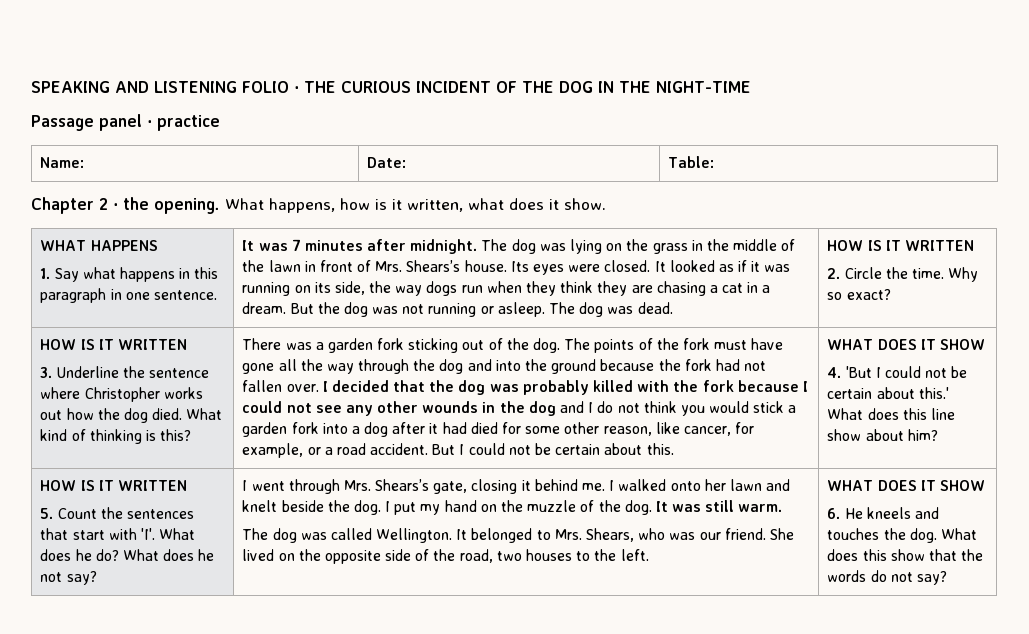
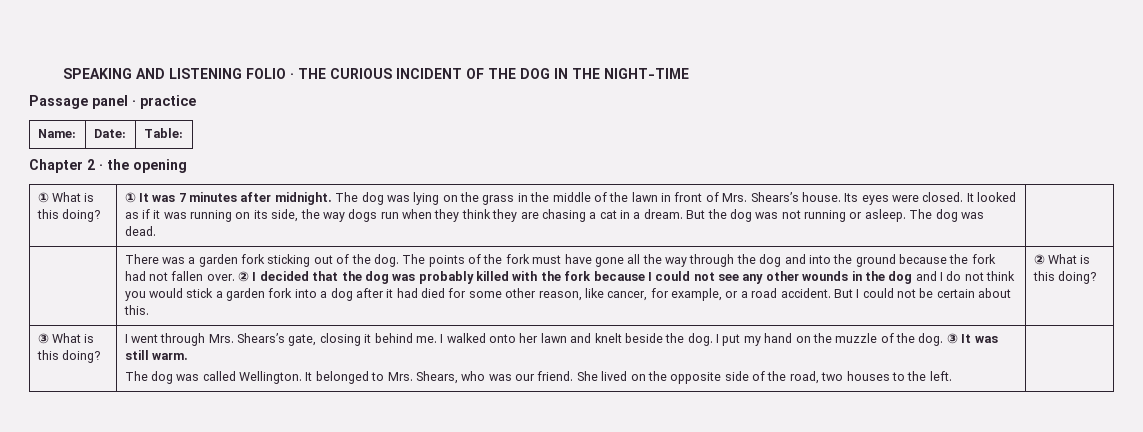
- Chapter 2 · the opening. What happens, how is it written, what does it show.
- WHAT HAPPENS
- 1. Say what happens in this paragraph in one sentence. | It was 7 minutes after midnight.
+ Chapter 2 · the opening
+ ① What is this doing? | ① It was 7 minutes after midnight.
- The dog was dead. | HOW IS IT WRITTEN
- 2. Circle the time. Why so exact?
- HOW IS IT WRITTEN
- 3. Underline the sentence where Christopher works out how the dog died. What kind of thinking is this?
+ The dog was dead.
- I decided that the dog was probably killed with the fork because I could not see any other wounds in the dog and I do not think you would stick a garden fork into a dog after it had died for some other reason, like cancer, for example, or a road accident.
+ ② I decided that the dog was probably killed with the fork because I could not see any other wounds in the dog and I do not think you would stick a garden fork into a dog after it had died for some other reason, like cancer, for example, or a road accident.
- But I could not be certain about this. | WHAT DOES IT SHOW
- 4. 'But I could not be certain about this.' What does this line show about him?
- HOW IS IT WRITTEN
- 5. Count the sentences that start with 'I'. What does he do? What does he not say?
+ But I could not be certain about this. | ② What is this doing?
+ ③ What is this doing?
- It was still warm.
+ ③ It was still warm.
- She lived on the opposite side of the road, two houses to the left. | WHAT DOES IT SHOW
- 6. He kneels and touches the dog. What does this show that the words do not say?
+ She lived on the opposite side of the road, two houses to the left.

